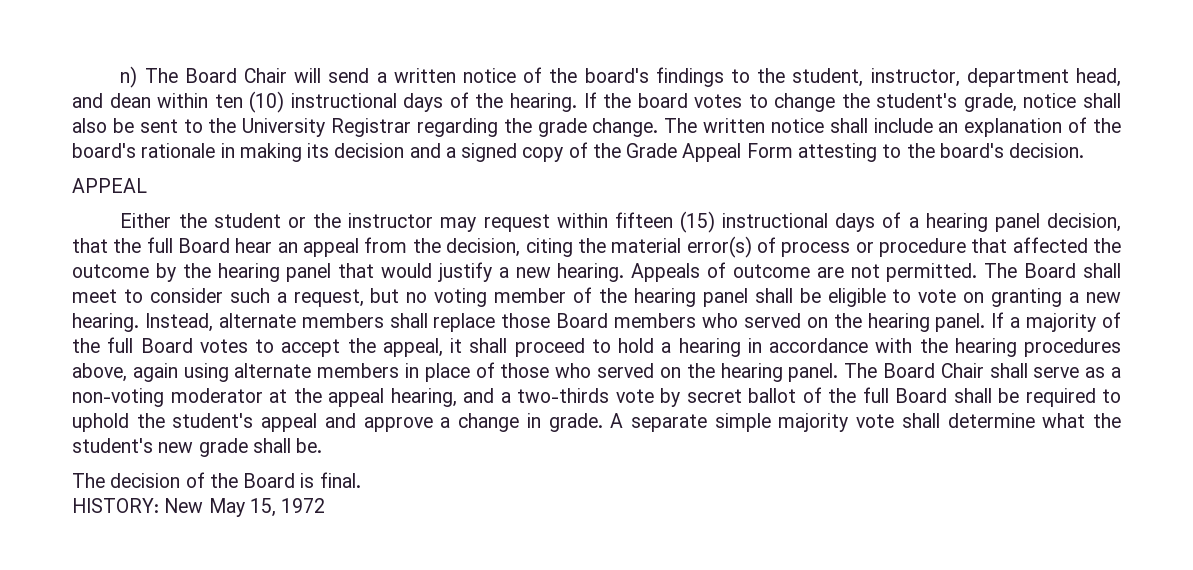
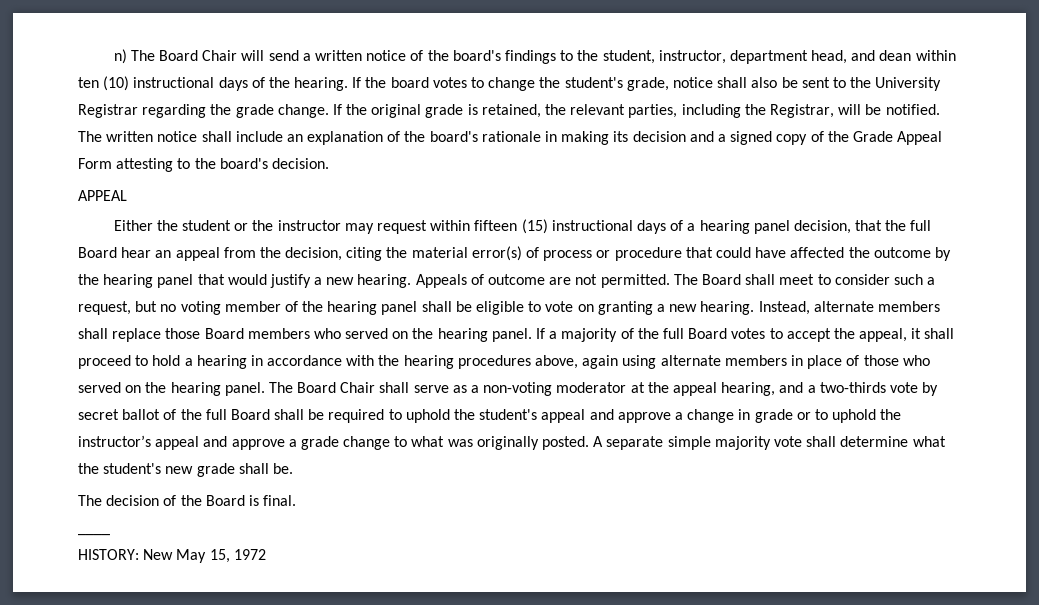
+ If the original grade is retained, the relevant parties, including the Registrar, will be notified.
- Either the student or the instructor may request within fifteen (15) instructional days of a hearing panel decision, that the full Board hear an appeal from the decision, citing the material error(s) of process or procedure that affected the outcome by the hearing panel that would justify a new hearing.
+ Either the student or the instructor may request within fifteen (15) instructional days of a hearing panel decision, that the full Board hear an appeal from the decision, citing the material error(s) of process or procedure that could have affected the outcome by the hearing panel that would justify a new hearing.
- The Board Chair shall serve as a non-voting moderator at the appeal hearing, and a two-thirds vote by secret ballot of the full Board shall be required to uphold the student's appeal and approve a change in grade.
+ The Board Chair shall serve as a non-voting moderator at the appeal hearing, and a two-thirds vote by secret ballot of the full Board shall be required to uphold the student's appeal and approve a change in grade or to uphold the instructor’s appeal and approve a grade change to what was originally posted.
+ ____

